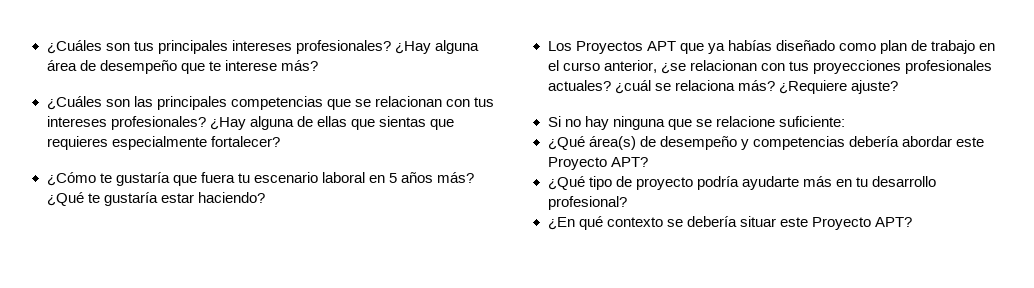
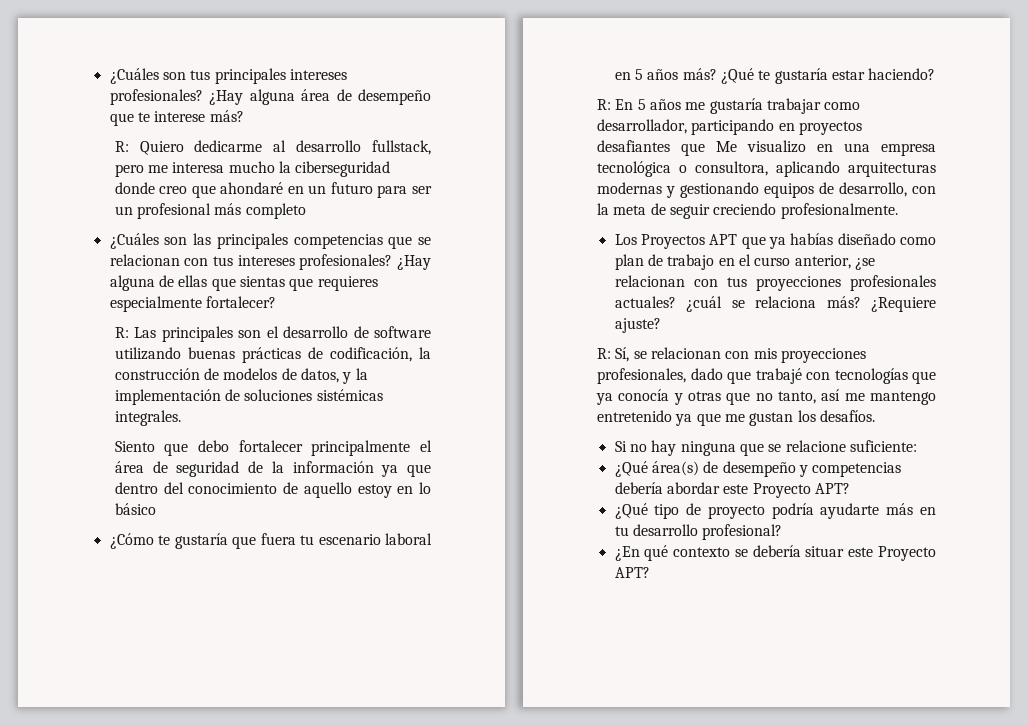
+ R: Quiero dedicarme al desarrollo fullstack, pero me interesa mucho la ciberseguridad donde creo que ahondaré en un futuro para ser un profesional más completo
+ R: Las principales son el desarrollo de software utilizando buenas prácticas de codificación, la construcción de modelos de datos, y la implementación de soluciones sistémicas integrales.
+ Siento que debo fortalecer principalmente el área de seguridad de la información ya que dentro del conocimiento de aquello estoy en lo básico
+ R: En 5 años me gustaría trabajar como desarrollador, participando en proyectos desafiantes que Me visualizo en una empresa tecnológica o consultora, aplicando arquitecturas modernas y gestionando equipos de desarrollo, con la meta de seguir creciendo profesionalmente.
+ R: Sí, se relacionan con mis proyecciones profesionales, dado que trabajé con tecnologías que ya conocía y otras que no tanto, así me mantengo entretenido ya que me gustan los desafíos.

